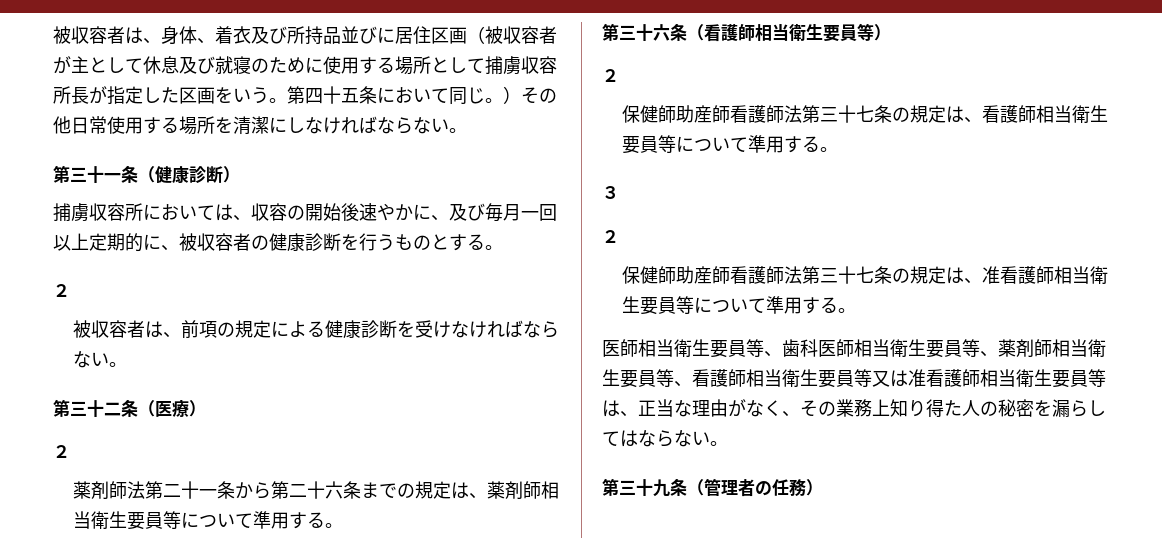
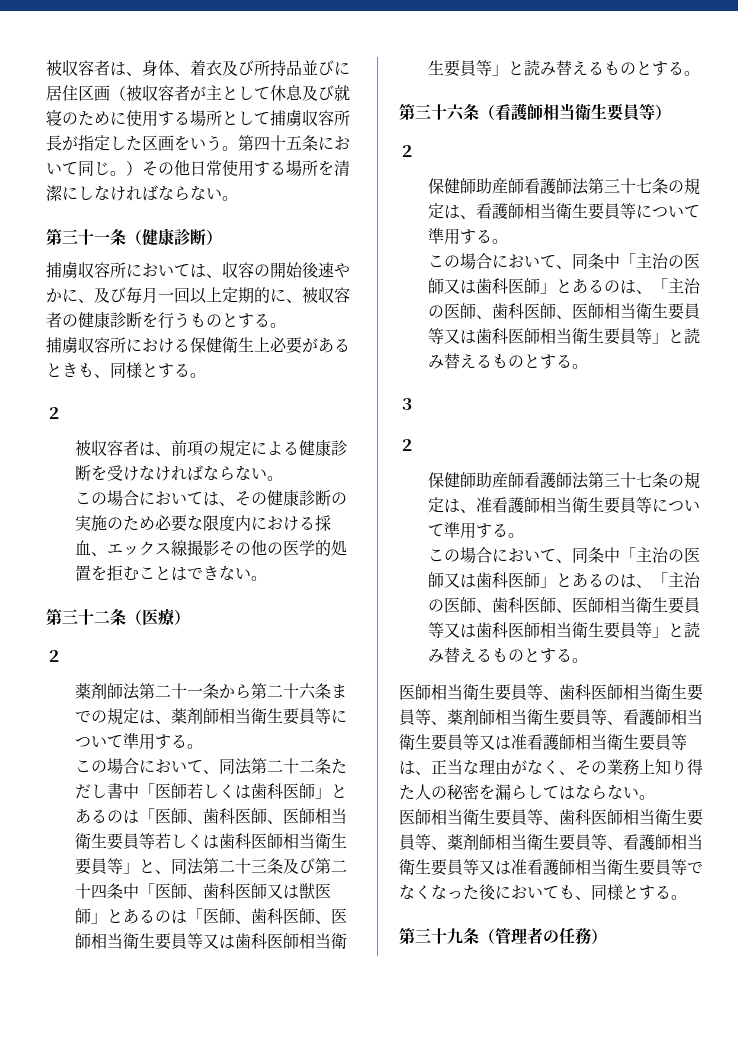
+ 捕虜収容所における保健衛生上必要があるときも、同様とする。
+ この場合においては、その健康診断の実施のため必要な限度内における採血、エックス線撮影その他の医学的処置を拒むことはできない。
+ この場合において、同法第二十二条ただし書中「医師若しくは歯科医師」とあるのは「医師、歯科医師、医師相当衛生要員等若しくは歯科医師相当衛生要員等」と、同法第二十三条及び第二十四条中「医師、歯科医師又は獣医師」とあるのは「医師、歯科医師、医師相当衛生要員等又は歯科医師相当衛生要員等」と読み替えるものとする。
  保健師助産師看護師法第三十七条の規定は、看護師相当衛生要員等について準用する。
+ この場合において、同条中「主治の医師又は歯科医師」とあるのは、「主治の医師、歯科医師、医師相当衛生要員等又は歯科医師相当衛生要員等」と読み替えるものとする。
  保健師助産師看護師法第三十七条の規定は、准看護師相当衛生要員等について準用する。
+ この場合において、同条中「主治の医師又は歯科医師」とあるのは、「主治の医師、歯科医師、医師相当衛生要員等又は歯科医師相当衛生要員等」と読み替えるものとする。
+ 医師相当衛生要員等、歯科医師相当衛生要員等、薬剤師相当衛生要員等、看護師相当衛生要員等又は准看護師相当衛生要員等でなくなった後においても、同様とする。

